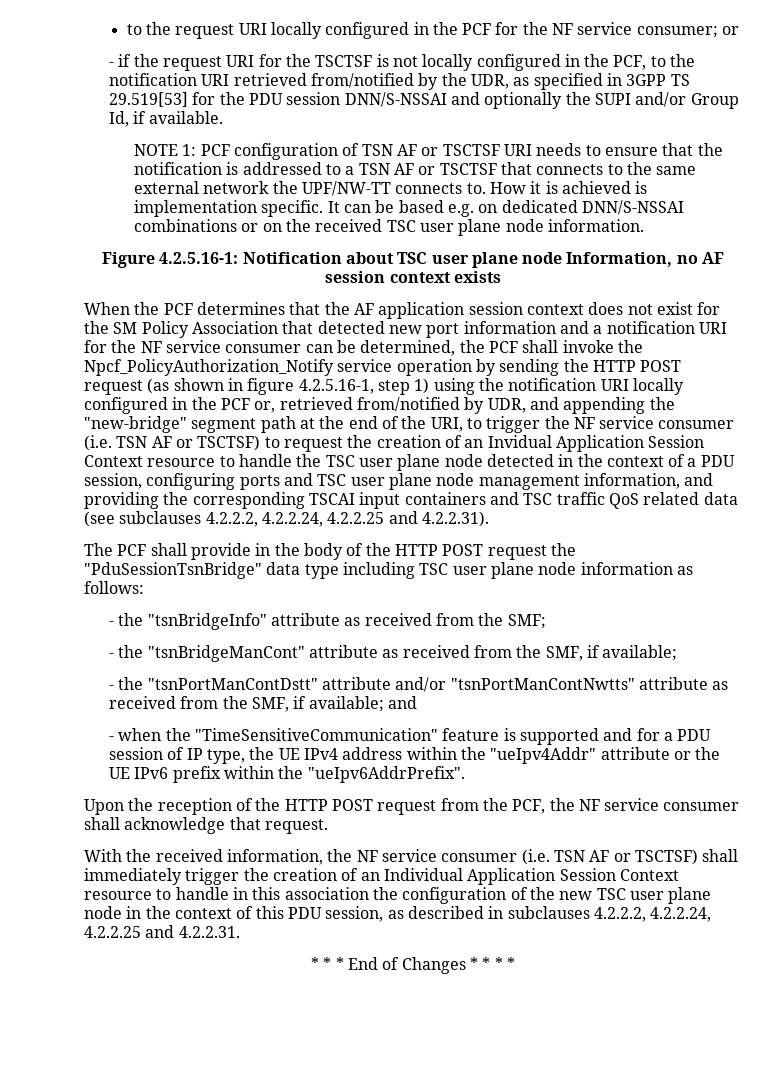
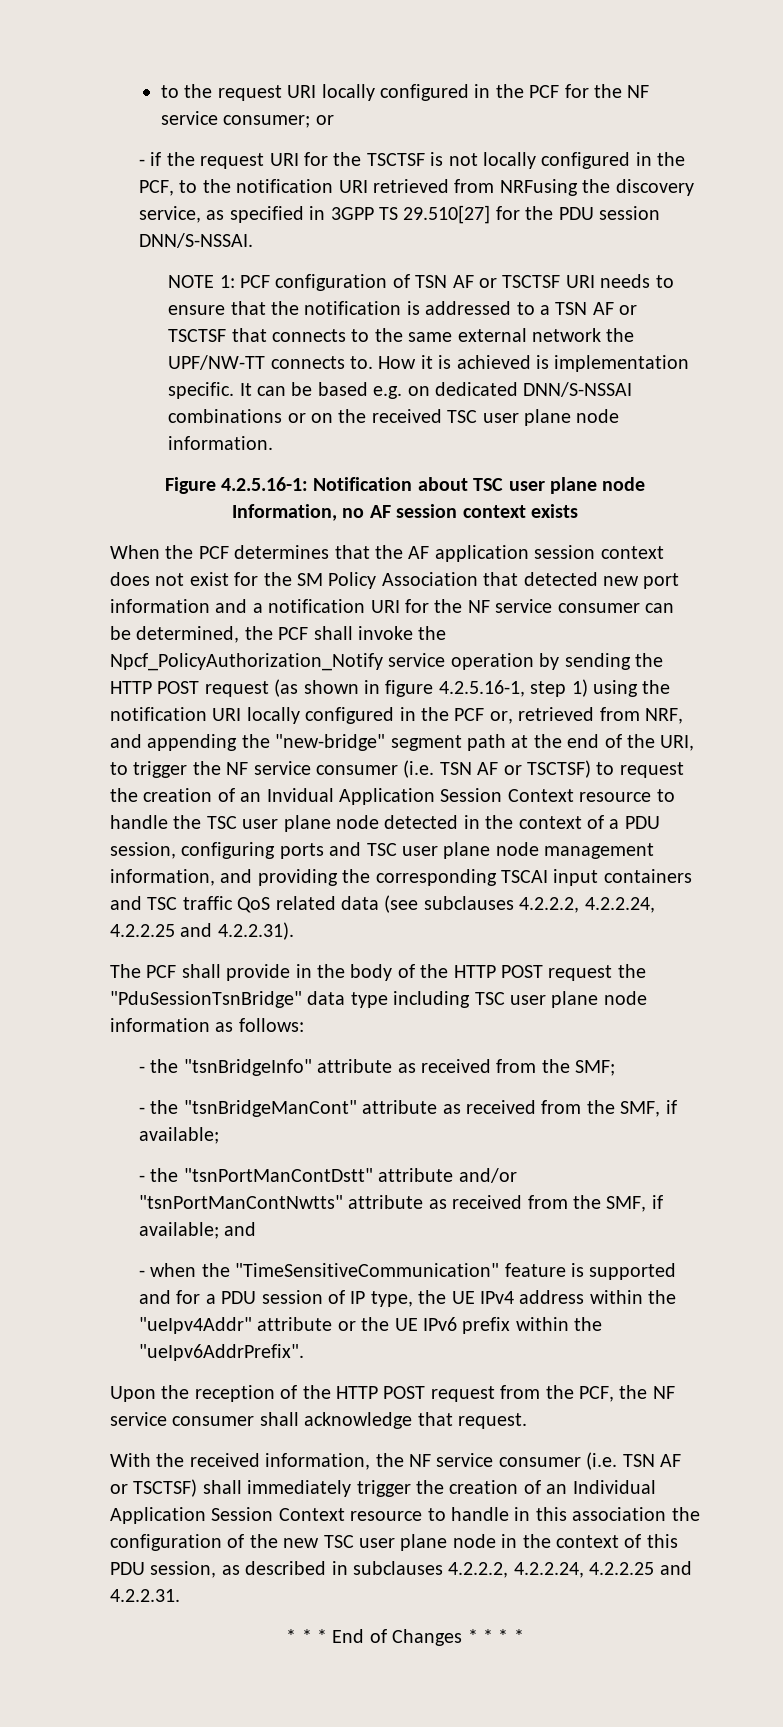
- - if the request URI for the TSCTSF is not locally configured in the PCF, to the notification URI retrieved from/notified by the UDR, as specified in 3GPP TS 29.519[53] for the PDU session DNN/S-NSSAI and optionally the SUPI and/or Group Id, if available.
+ - if the request URI for the TSCTSF is not locally configured in the PCF, to the notification URI retrieved from NRFusing the discovery service, as specified in 3GPP TS 29.510[27] for the PDU session DNN/S-NSSAI.
- When the PCF determines that the AF application session context does not exist for the SM Policy Association that detected new port information and a notification URI for the NF service consumer can be determined, the PCF shall invoke the Npcf_PolicyAuthorization_Notify service operation by sending the HTTP POST request (as shown in figure 4.2.5.16-1, step 1) using the notification URI locally configured in the PCF or, retrieved from/notified by UDR, and appending the "new-bridge" segment path at the end of the URI, to trigger the NF service consumer (i.e. TSN AF or TSCTSF) to request the creation of an Invidual Application Session Context resource to handle the TSC user plane node detected in the context of a PDU session, configuring ports and TSC user plane node management information, and providing the corresponding TSCAI input containers and TSC traffic QoS related data (see subclauses 4.2.2.2, 4.2.2.24, 4.2.2.25 and 4.2.2.31).
+ When the PCF determines that the AF application session context does not exist for the SM Policy Association that detected new port information and a notification URI for the NF service consumer can be determined, the PCF shall invoke the Npcf_PolicyAuthorization_Notify service operation by sending the HTTP POST request (as shown in figure 4.2.5.16-1, step 1) using the notification URI locally configured in the PCF or, retrieved from NRF, and appending the "new-bridge" segment path at the end of the URI, to trigger the NF service consumer (i.e. TSN AF or TSCTSF) to request the creation of an Invidual Application Session Context resource to handle the TSC user plane node detected in the context of a PDU session, configuring ports and TSC user plane node management information, and providing the corresponding TSCAI input containers and TSC traffic QoS related data (see subclauses 4.2.2.2, 4.2.2.24, 4.2.2.25 and 4.2.2.31).

